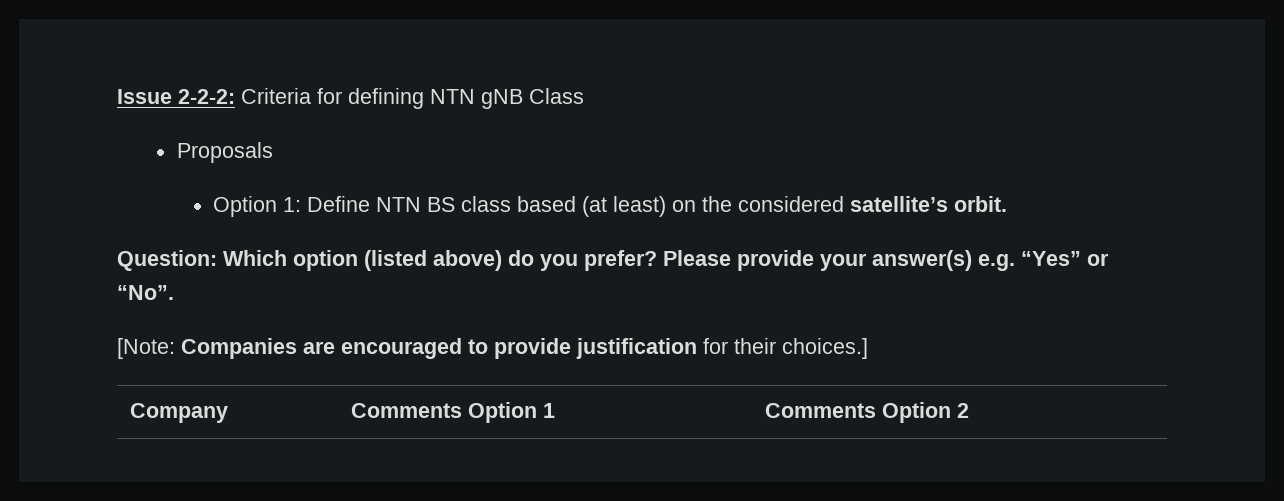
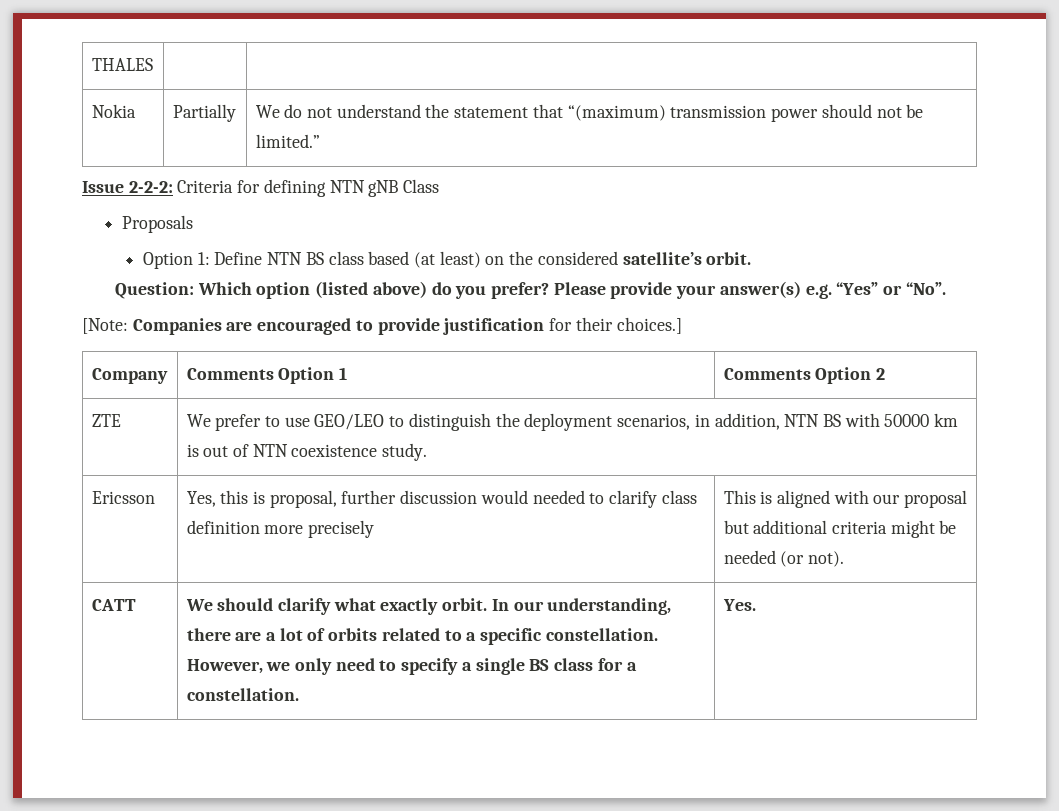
+ THALES | |
+ Nokia | Partially | We do not understand the statement that “(maximum) transmission power should not be limited.”
+ ZTE | We prefer to use GEO/LEO to distinguish the deployment scenarios, in addition, NTN BS with 50000 km is out of NTN coexistence study.
+ Ericsson | Yes, this is proposal, further discussion would needed to clarify class definition more precisely | This is aligned with our proposal but additional criteria might be needed (or not).
+ CATT | We should clarify what exactly orbit. In our understanding, there are a lot of orbits related to a specific constellation. However, we only need to specify a single BS class for a constellation. | Yes.

